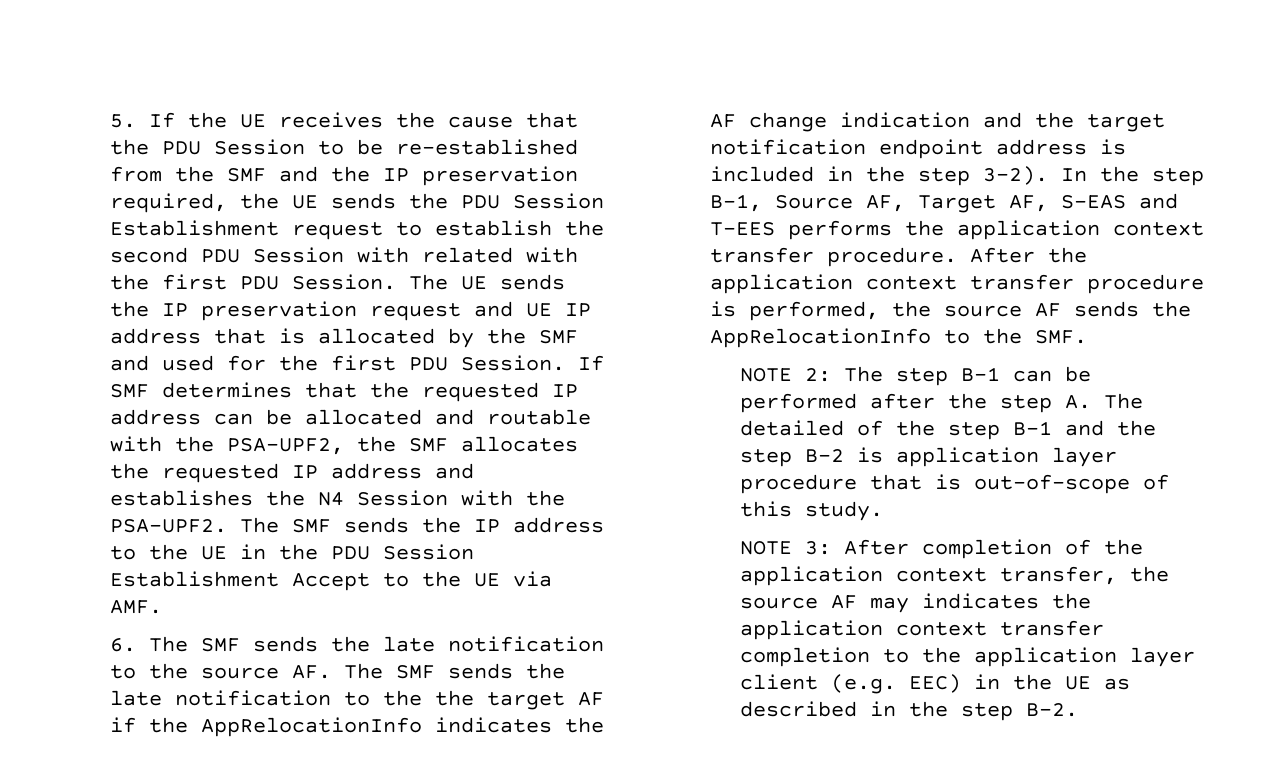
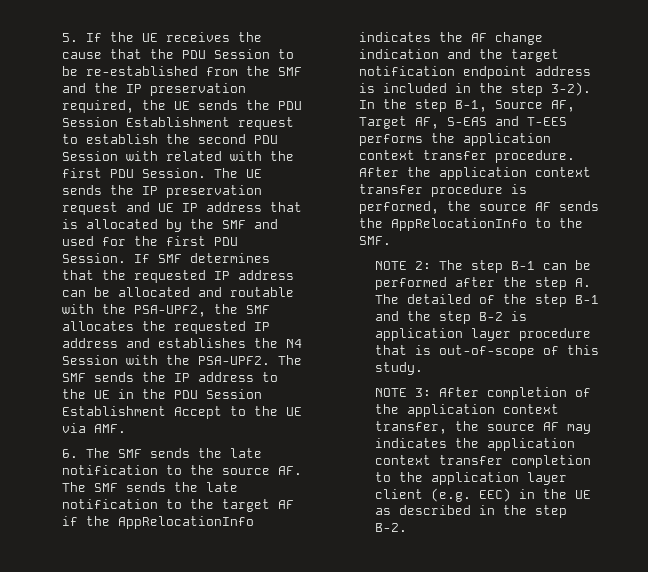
- 6. The SMF sends the late notification to the source AF. The SMF sends the late notification to the the target AF if the AppRelocationInfo indicates the AF change indication and the target notification endpoint address is included in the step 3-2).
+ 6. The SMF sends the late notification to the source AF. The SMF sends the late notification to the target AF if the AppRelocationInfo indicates the AF change indication and the target notification endpoint address is included in the step 3-2).

